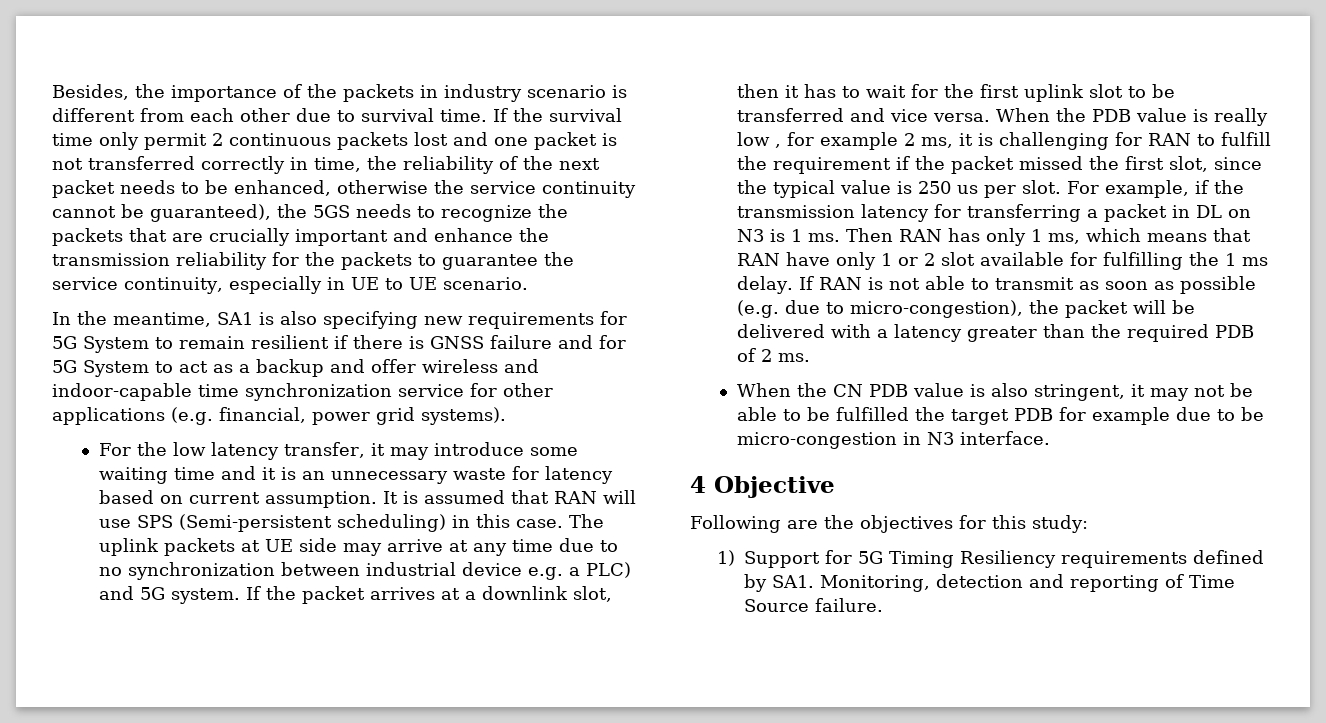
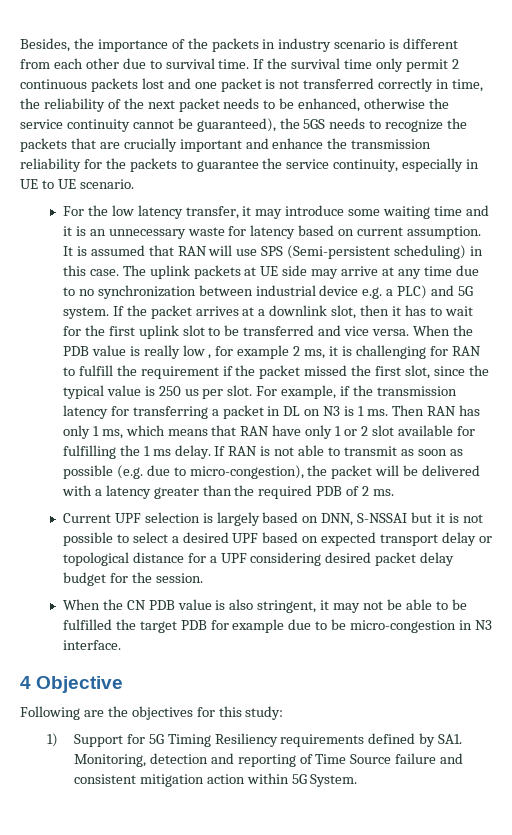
- In the meantime, SA1 is also specifying new requirements for 5G System to remain resilient if there is GNSS failure and for 5G System to act as a backup and offer wireless and indoor-capable time synchronization service for other applications (e.g. financial, power grid systems).
+ Current UPF selection is largely based on DNN, S-NSSAI but it is not possible to select a desired UPF based on expected transport delay or topological distance for a UPF considering desired packet delay budget for the session.
- 1) Support for 5G Timing Resiliency requirements defined by SA1. Monitoring, detection and reporting of Time Source failure.
+ 1) Support for 5G Timing Resiliency requirements defined by SA1. Monitoring, detection and reporting of Time Source failure and consistent mitigation action within 5G System.

